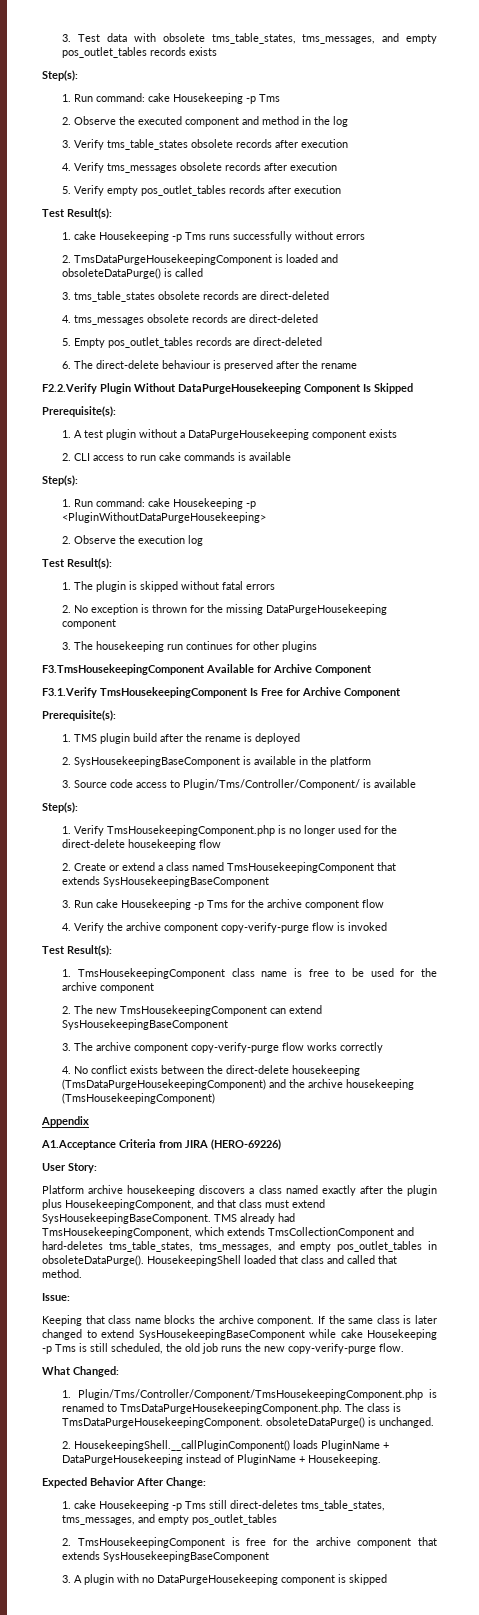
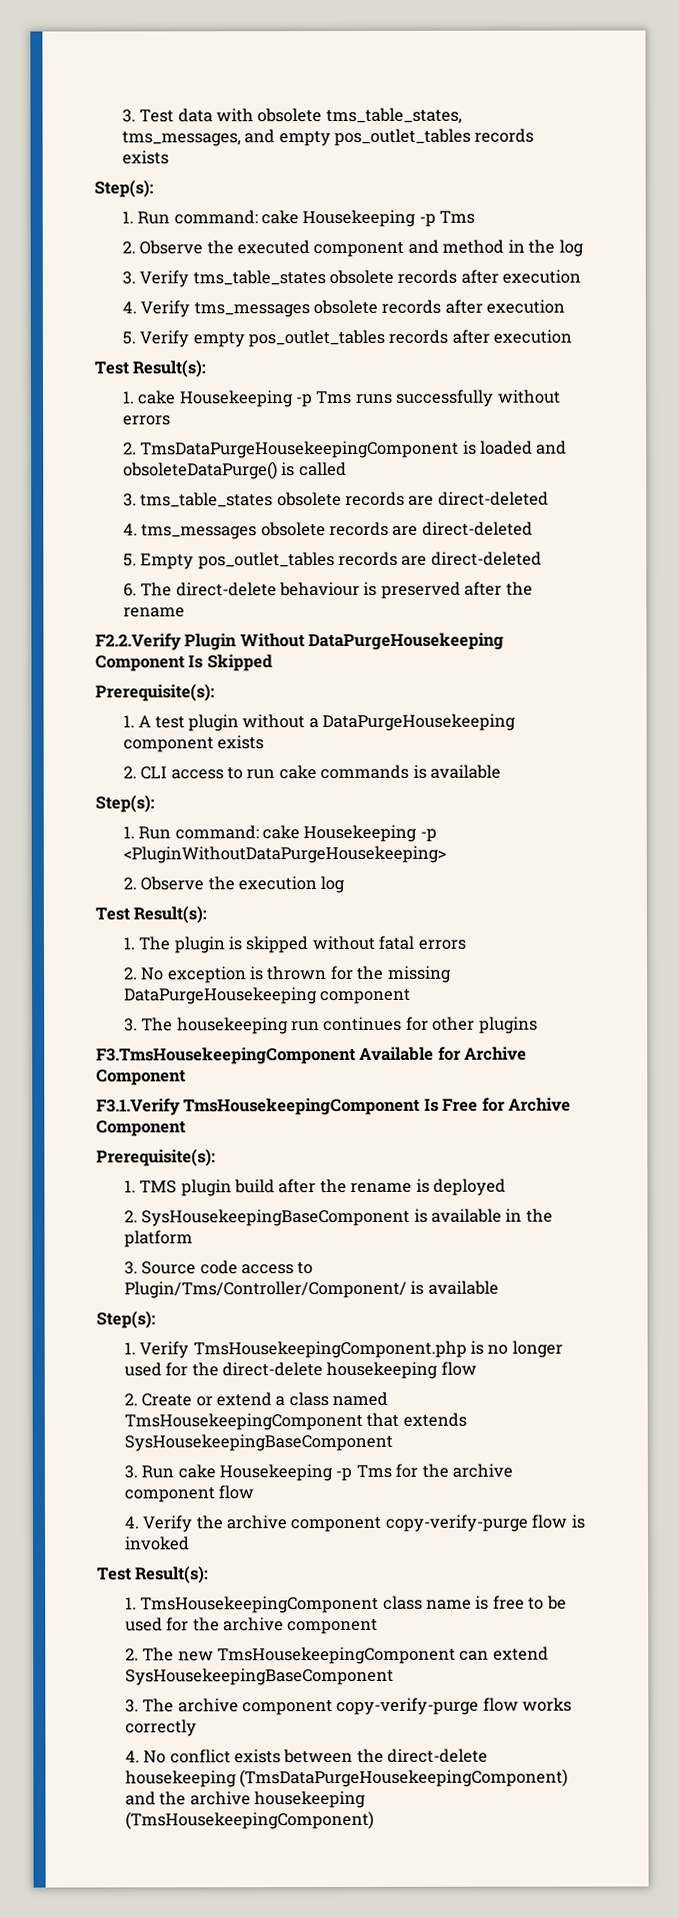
- Appendix
- A1.Acceptance Criteria from JIRA (HERO-69226)
- User Story:
- Platform archive housekeeping discovers a class named exactly after the plugin plus HousekeepingComponent, and that class must extend SysHousekeepingBaseComponent. TMS already had TmsHousekeepingComponent, which extends TmsCollectionComponent and hard-deletes tms_table_states, tms_messages, and empty pos_outlet_tables in obsoleteDataPurge(). HousekeepingShell loaded that class and called that method.
- Issue:
- Keeping that class name blocks the archive component. If the same class is later changed to extend SysHousekeepingBaseComponent while cake Housekeeping -p Tms is still scheduled, the old job runs the new copy-verify-purge flow.
- What Changed:
- 1. Plugin/Tms/Controller/Component/TmsHousekeepingComponent.php is renamed to TmsDataPurgeHousekeepingComponent.php. The class is TmsDataPurgeHousekeepingComponent. obsoleteDataPurge() is unchanged.
- 2. HousekeepingShell.__callPluginComponent() loads PluginName + DataPurgeHousekeeping instead of PluginName + Housekeeping.
- Expected Behavior After Change:
- 1. cake Housekeeping -p Tms still direct-deletes tms_table_states, tms_messages, and empty pos_outlet_tables
- 2. TmsHousekeepingComponent is free for the archive component that extends SysHousekeepingBaseComponent
- 3. A plugin with no DataPurgeHousekeeping component is skipped

